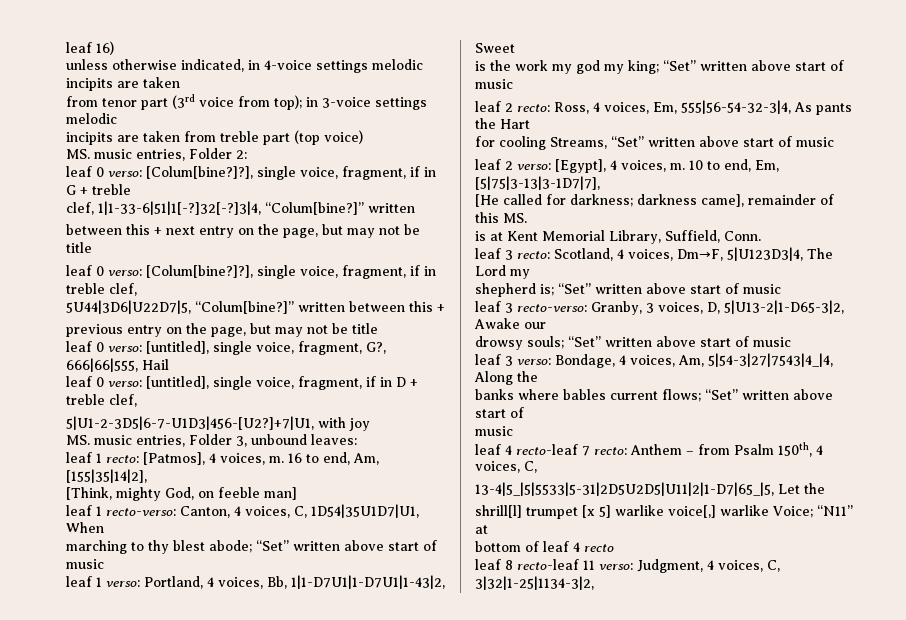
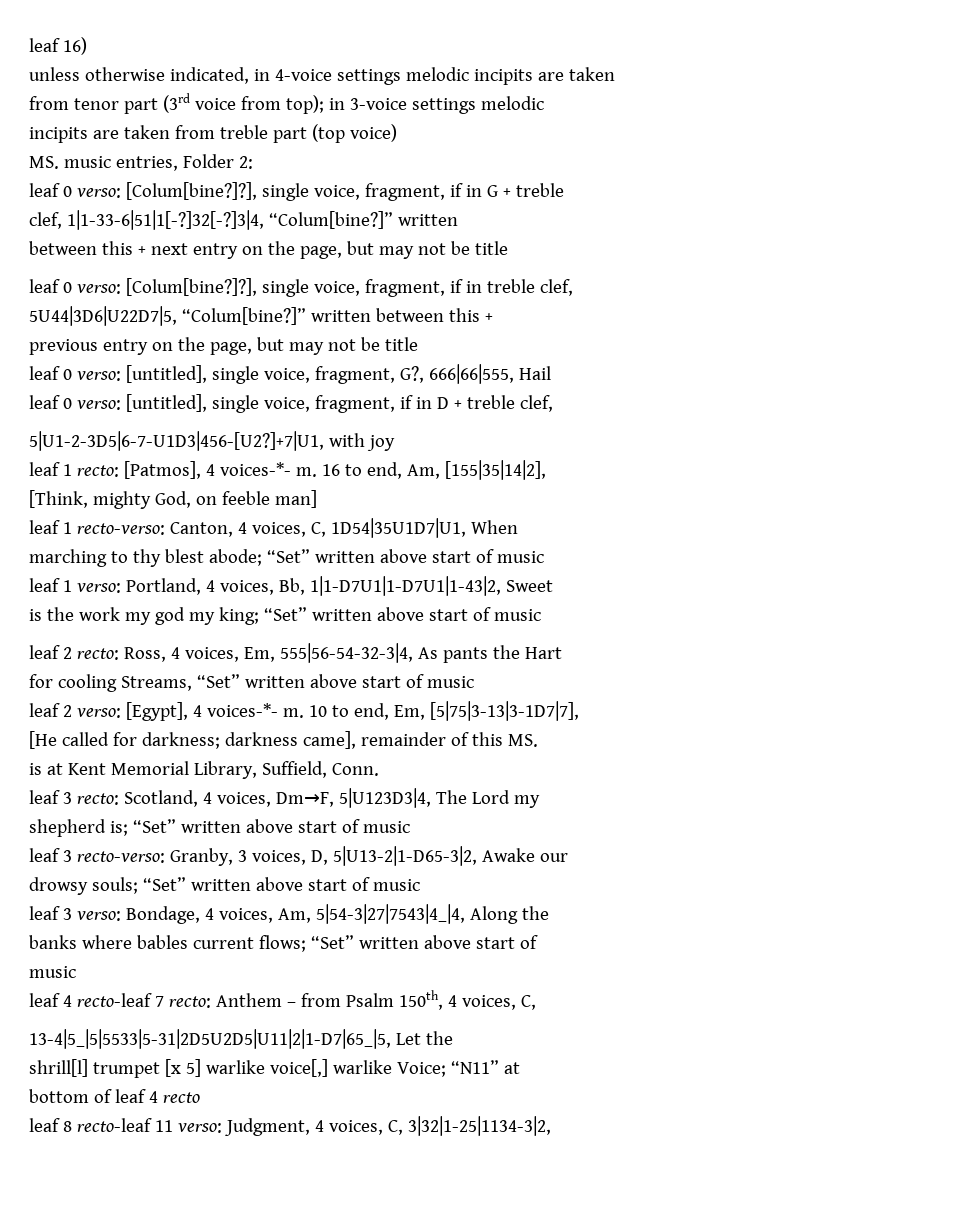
- MS. music entries, Folder 3, unbound leaves:
- leaf 1 recto: [Patmos], 4 voices, m.
+ leaf 1 recto: [Patmos], 4 voices-*- m.
- leaf 2 verso: [Egypt], 4 voices, m.
+ leaf 2 verso: [Egypt], 4 voices-*- m.

